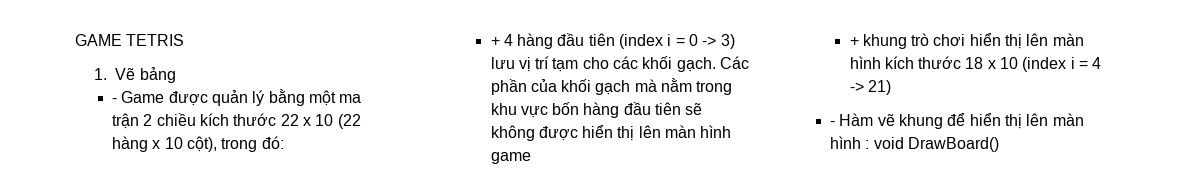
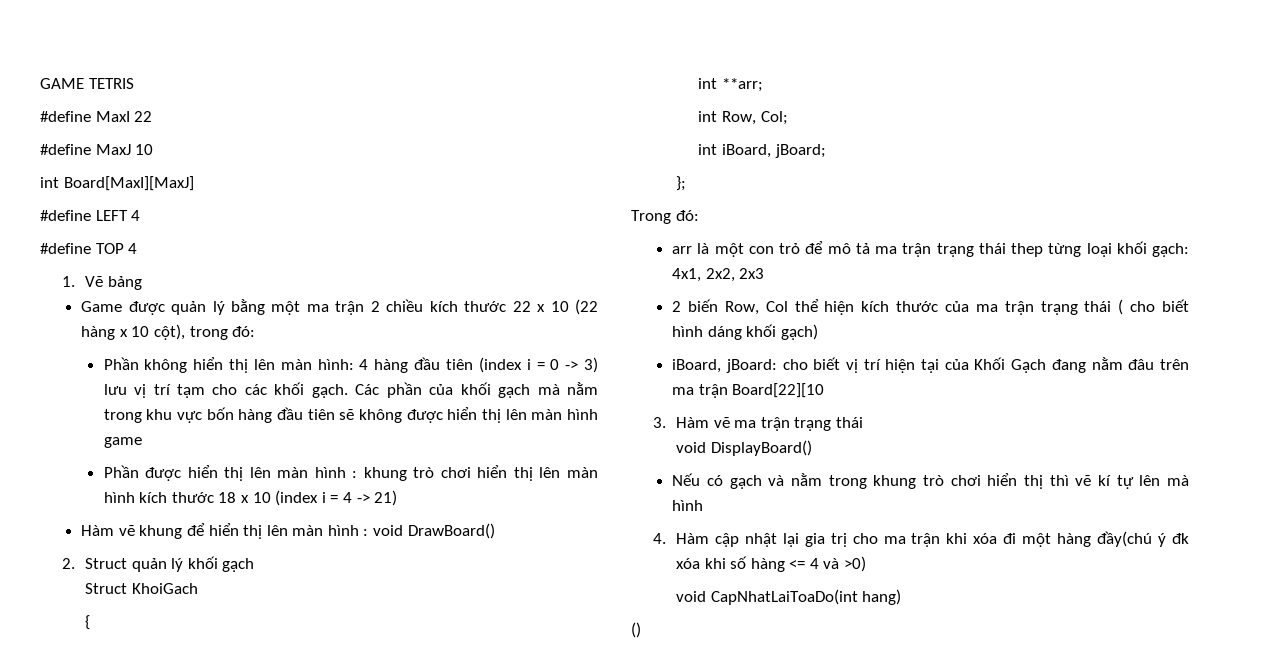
+ #define MaxI 22
+ #define MaxJ 10
+ int Board[MaxI][MaxJ]
+ #define LEFT 4
+ #define TOP 4
- - Game được quản lý bằng một ma trận 2 chiều kích thước 22 x 10 (22 hàng x 10 cột), trong đó:
+ Game được quản lý bằng một ma trận 2 chiều kích thước 22 x 10 (22 hàng x 10 cột), trong đó:
- + 4 hàng đầu tiên (index i = 0 -> 3) lưu vị trí tạm cho các khối gạch.
+ Phần không hiển thị lên màn hình: 4 hàng đầu tiên (index i = 0 -> 3) lưu vị trí tạm cho các khối gạch.
- + khung trò chơi hiển thị lên màn hình kích thước 18 x 10 (index i = 4 -> 21)
+ Phần được hiển thị lên màn hình : khung trò chơi hiển thị lên màn hình kích thước 18 x 10 (index i = 4 -> 21)
- - Hàm vẽ khung để hiển thị lên màn hình : void DrawBoard()
+ Hàm vẽ khung để hiển thị lên màn hình : void DrawBoard()
+ 2. Struct quản lý khối gạch
+ Struct KhoiGach
+ {
+ int **arr;
+ int Row, Col;
+ int iBoard, jBoard;
+ };
+ Trong đó:
+ arr là một con trỏ để mô tả ma trận trạng thái thep từng loại khối gạch: 4x1, 2x2, 2x3
+ 2 biến Row, Col thể hiện kích thước của ma trận trạng thái ( cho biết hình dáng khối gạch)
+ iBoard, jBoard: cho biết vị trí hiện tại của Khối Gạch đang nằm đâu trên ma trận Board[22][10
+ 3. Hàm vẽ ma trận trạng thái
+ void DisplayBoard()
+ Nếu có gạch và nằm trong khung trò chơi hiển thị thì vẽ kí tự lên mà hình
+ 4. Hàm cập nhật lại gia trị cho ma trận khi xóa đi một hàng đầy(chú ý đk xóa khi số hàng <= 4 và >0)
+ void CapNhatLaiToaDo(int hang)
+ ()

